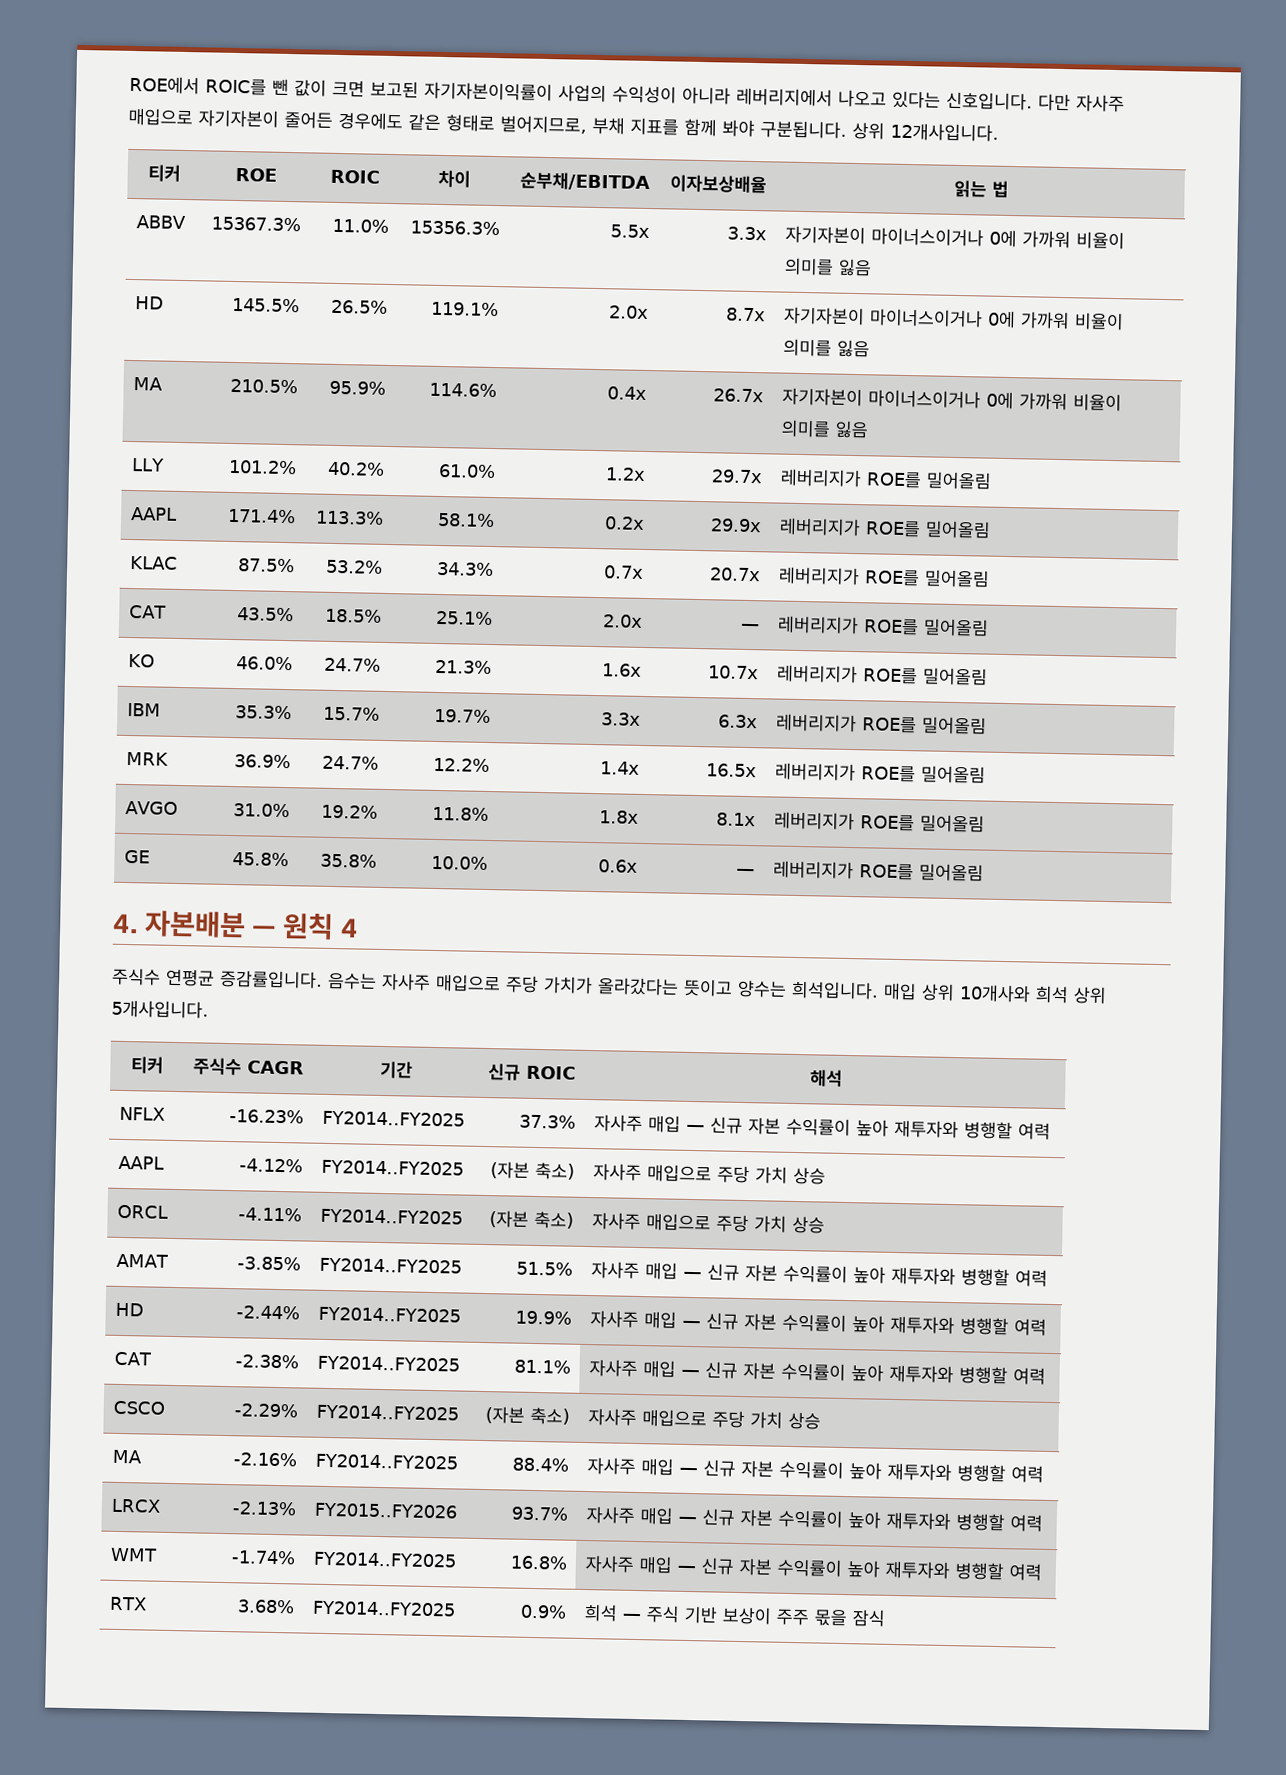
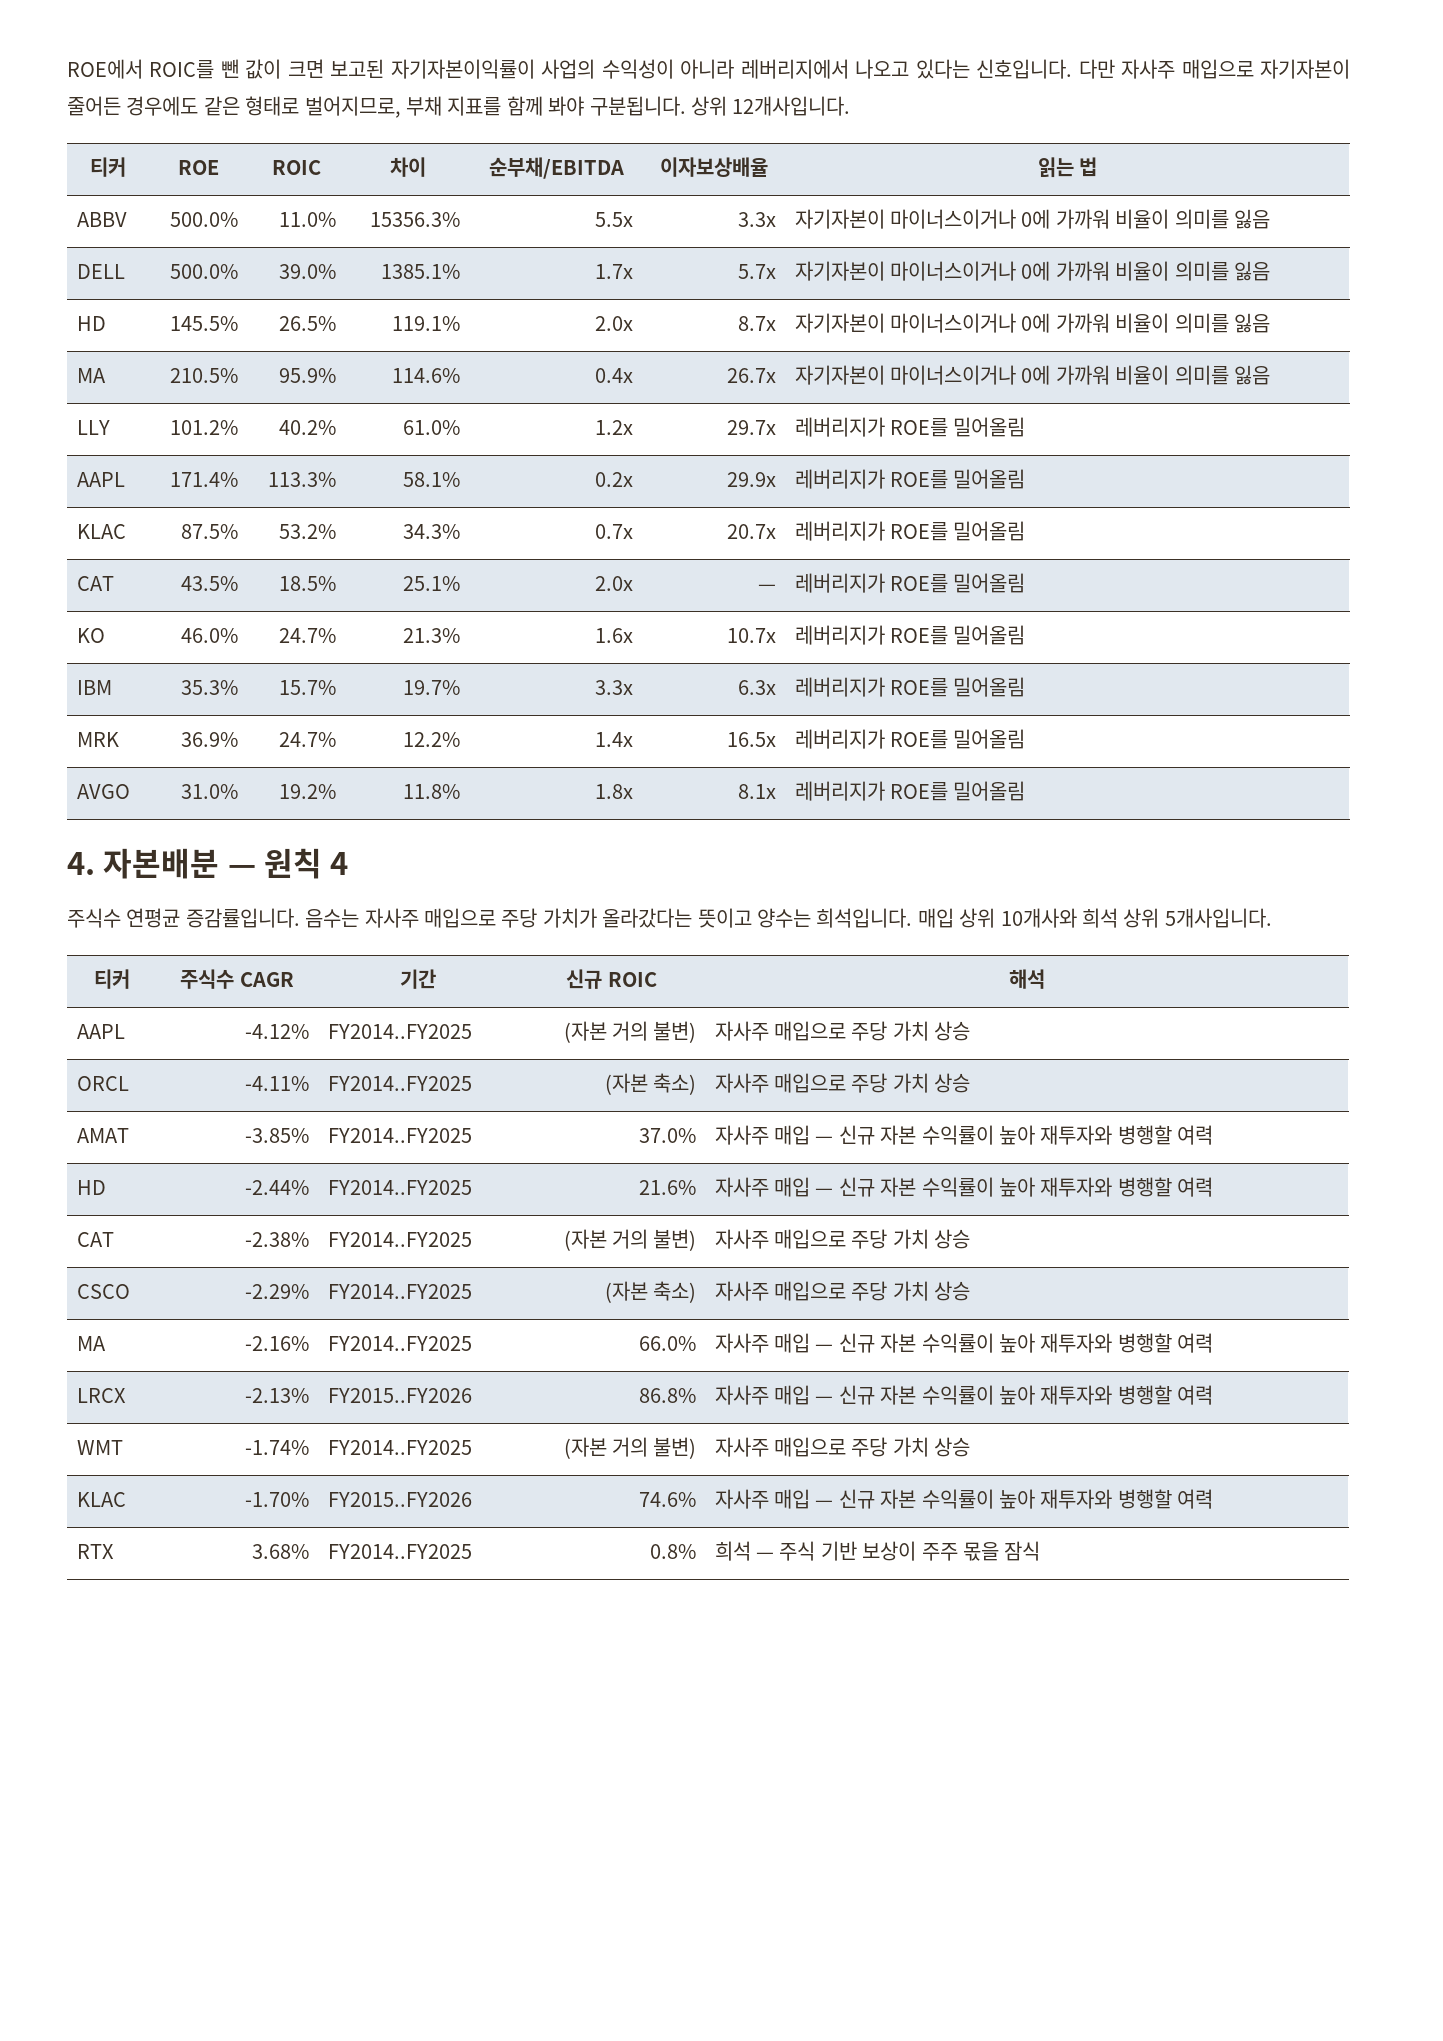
- ABBV | 15367.3% | 11.0% | 15356.3% | 5.5x | 3.3x | 자기자본이 마이너스이거나 0에 가까워 비율이 의미를 잃음
+ ABBV | 500.0% | 11.0% | 15356.3% | 5.5x | 3.3x | 자기자본이 마이너스이거나 0에 가까워 비율이 의미를 잃음
+ DELL | 500.0% | 39.0% | 1385.1% | 1.7x | 5.7x | 자기자본이 마이너스이거나 0에 가까워 비율이 의미를 잃음
- GE | 45.8% | 35.8% | 10.0% | 0.6x | — | 레버리지가 ROE를 밀어올림
- NFLX | -16.23% | FY2014..FY2025 | 37.3% | 자사주 매입 — 신규 자본 수익률이 높아 재투자와 병행할 여력
- AAPL | -4.12% | FY2014..FY2025 | (자본 축소) | 자사주 매입으로 주당 가치 상승
+ AAPL | -4.12% | FY2014..FY2025 | (자본 거의 불변) | 자사주 매입으로 주당 가치 상승
- AMAT | -3.85% | FY2014..FY2025 | 51.5% | 자사주 매입 — 신규 자본 수익률이 높아 재투자와 병행할 여력
+ AMAT | -3.85% | FY2014..FY2025 | 37.0% | 자사주 매입 — 신규 자본 수익률이 높아 재투자와 병행할 여력
- HD | -2.44% | FY2014..FY2025 | 19.9% | 자사주 매입 — 신규 자본 수익률이 높아 재투자와 병행할 여력
+ HD | -2.44% | FY2014..FY2025 | 21.6% | 자사주 매입 — 신규 자본 수익률이 높아 재투자와 병행할 여력
- CAT | -2.38% | FY2014..FY2025 | 81.1% | 자사주 매입 — 신규 자본 수익률이 높아 재투자와 병행할 여력
+ CAT | -2.38% | FY2014..FY2025 | (자본 거의 불변) | 자사주 매입으로 주당 가치 상승
- MA | -2.16% | FY2014..FY2025 | 88.4% | 자사주 매입 — 신규 자본 수익률이 높아 재투자와 병행할 여력
+ MA | -2.16% | FY2014..FY2025 | 66.0% | 자사주 매입 — 신규 자본 수익률이 높아 재투자와 병행할 여력
- LRCX | -2.13% | FY2015..FY2026 | 93.7% | 자사주 매입 — 신규 자본 수익률이 높아 재투자와 병행할 여력
+ LRCX | -2.13% | FY2015..FY2026 | 86.8% | 자사주 매입 — 신규 자본 수익률이 높아 재투자와 병행할 여력
- WMT | -1.74% | FY2014..FY2025 | 16.8% | 자사주 매입 — 신규 자본 수익률이 높아 재투자와 병행할 여력
+ WMT | -1.74% | FY2014..FY2025 | (자본 거의 불변) | 자사주 매입으로 주당 가치 상승
+ KLAC | -1.70% | FY2015..FY2026 | 74.6% | 자사주 매입 — 신규 자본 수익률이 높아 재투자와 병행할 여력
- RTX | 3.68% | FY2014..FY2025 | 0.9% | 희석 — 주식 기반 보상이 주주 몫을 잠식
+ RTX | 3.68% | FY2014..FY2025 | 0.8% | 희석 — 주식 기반 보상이 주주 몫을 잠식

